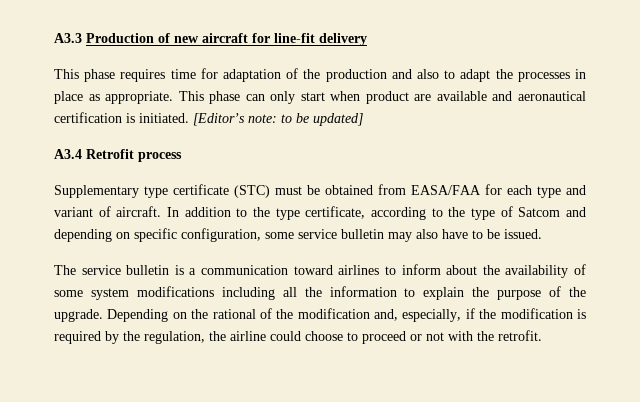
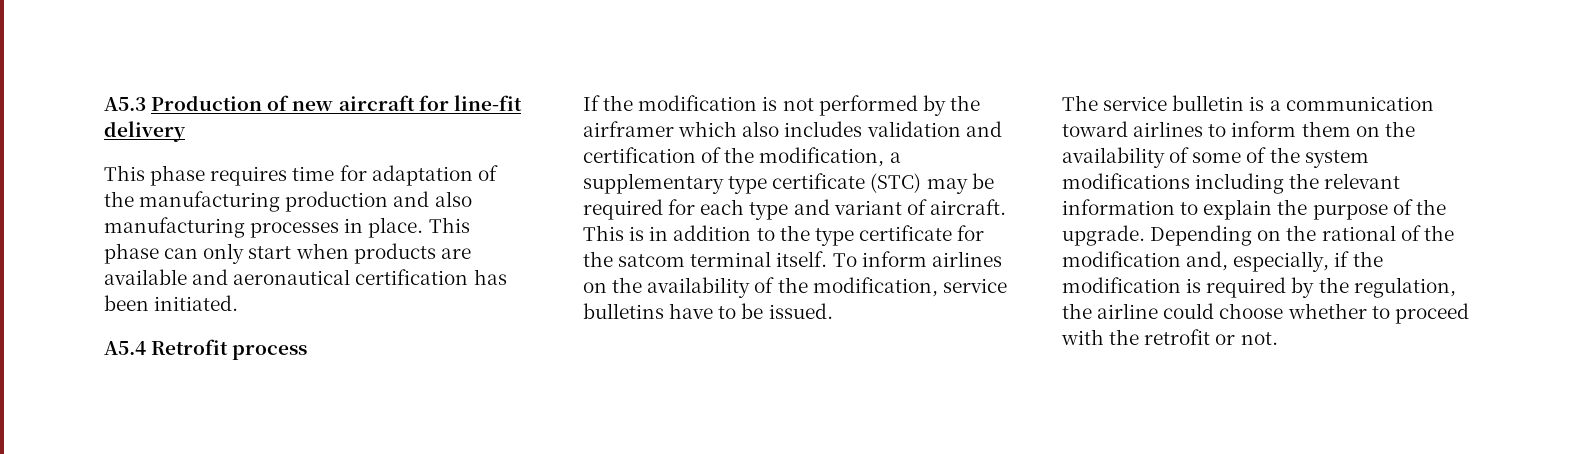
- A3.3 Production of new aircraft for line-fit delivery
+ A5.3 Production of new aircraft for line-fit delivery
- This phase requires time for adaptation of the production and also to adapt the processes in place as appropriate.
+ This phase requires time for adaptation of the manufacturing production and also manufacturing processes in place.
- This phase can only start when product are available and aeronautical certification is initiated. [Editor’s note: to be updated]
- A3.4 Retrofit process
- Supplementary type certificate (STC) must be obtained from EASA/FAA for each type and variant of aircraft.
+ This phase can only start when products are available and aeronautical certification has been initiated.
+ A5.4 Retrofit process
+ If the modification is not performed by the airframer which also includes validation and certification of the modification, a supplementary type certificate (STC) may be required for each type and variant of aircraft.
- In addition to the type certificate, according to the type of Satcom and depending on specific configuration, some service bulletin may also have to be issued.
+ This is in addition to the type certificate for the satcom terminal itself. To inform airlines on the availability of the modification, service bulletins have to be issued.
- The service bulletin is a communication toward airlines to inform about the availability of some system modifications including all the information to explain the purpose of the upgrade.
+ The service bulletin is a communication toward airlines to inform them on the availability of some of the system modifications including the relevant information to explain the purpose of the upgrade.
- Depending on the rational of the modification and, especially, if the modification is required by the regulation, the airline could choose to proceed or not with the retrofit.
+ Depending on the rational of the modification and, especially, if the modification is required by the regulation, the airline could choose whether to proceed with the retrofit or not.

